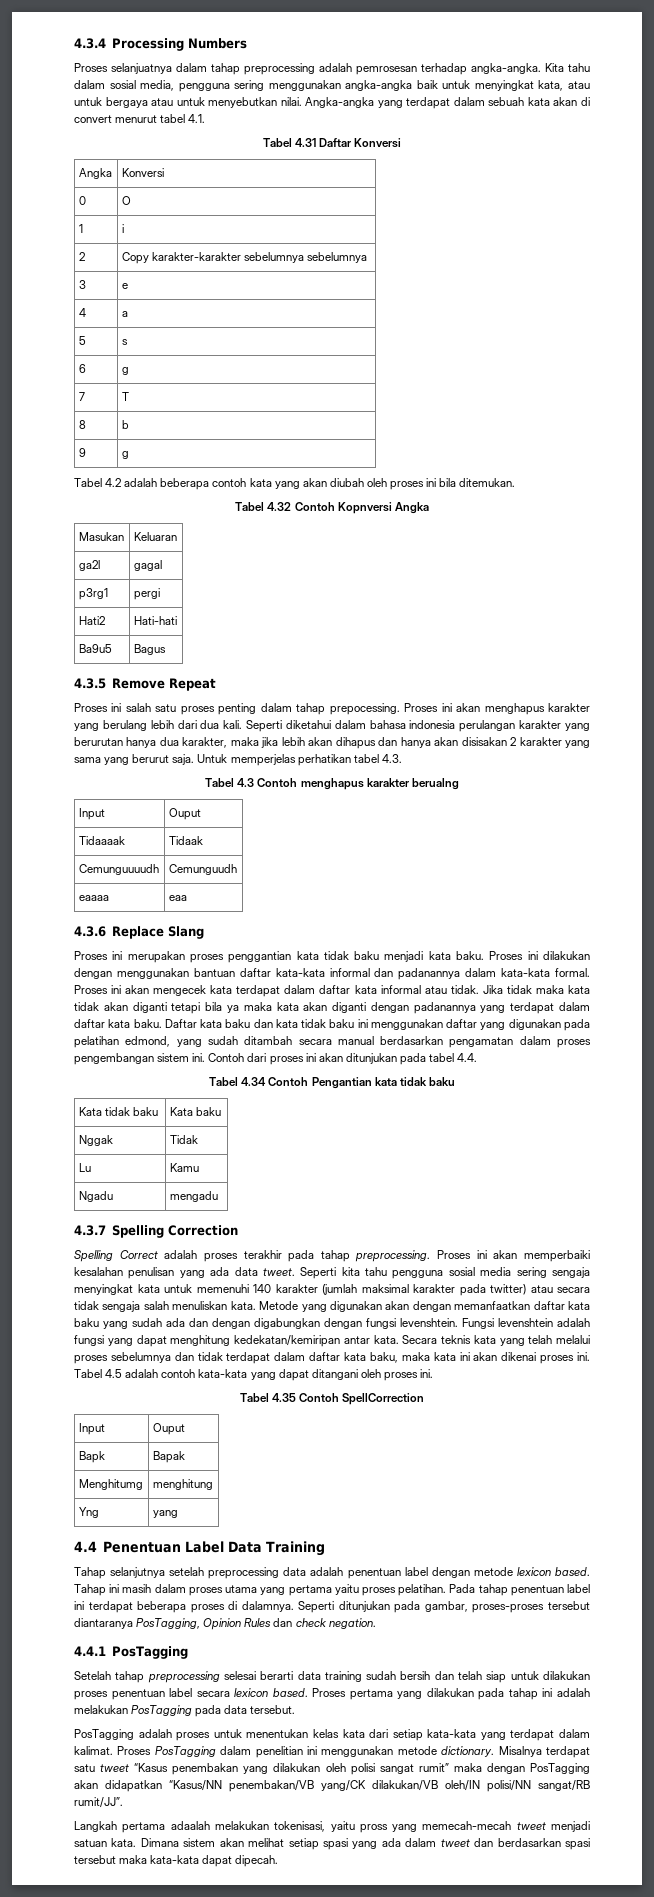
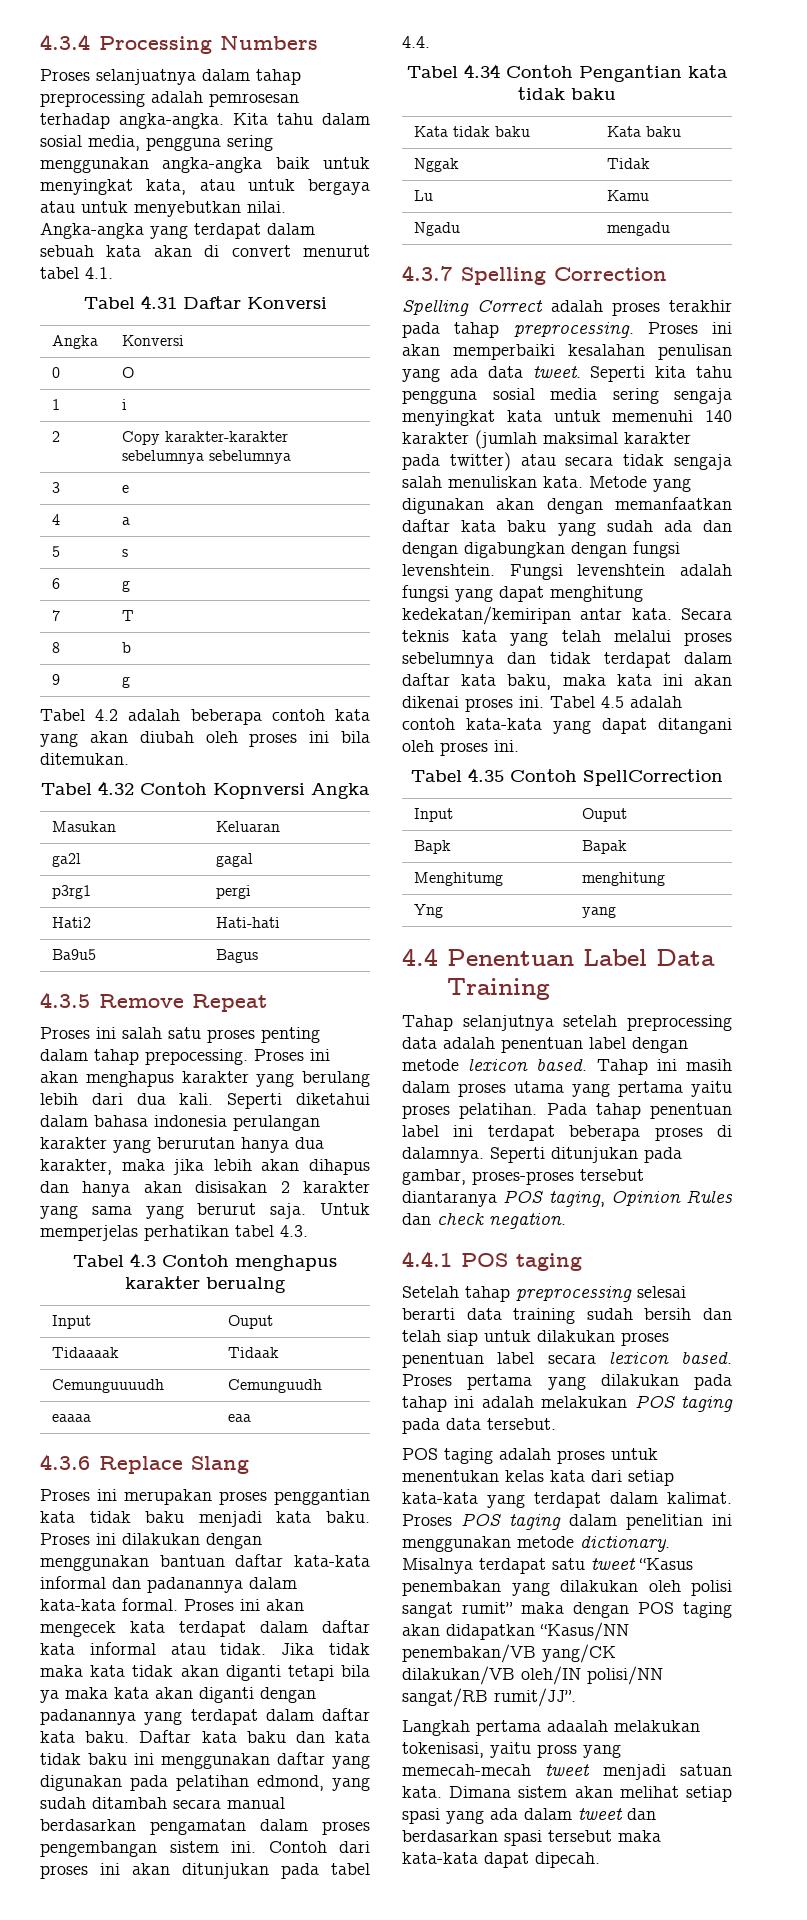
- Seperti ditunjukan pada gambar, proses-proses tersebut diantaranya PosTagging, Opinion Rules dan check negation.
+ Seperti ditunjukan pada gambar, proses-proses tersebut diantaranya POS taging, Opinion Rules dan check negation.
- 4.4.1 PosTagging
+ 4.4.1 POS taging
- Proses pertama yang dilakukan pada tahap ini adalah melakukan PosTagging pada data tersebut.
+ Proses pertama yang dilakukan pada tahap ini adalah melakukan POS taging pada data tersebut.
- PosTagging adalah proses untuk menentukan kelas kata dari setiap kata-kata yang terdapat dalam kalimat.
+ POS taging adalah proses untuk menentukan kelas kata dari setiap kata-kata yang terdapat dalam kalimat.
- Proses PosTagging dalam penelitian ini menggunakan metode dictionary.
+ Proses POS taging dalam penelitian ini menggunakan metode dictionary.
- Misalnya terdapat satu tweet “Kasus penembakan yang dilakukan oleh polisi sangat rumit” maka dengan PosTagging akan didapatkan “Kasus/NN penembakan/VB yang/CK dilakukan/VB oleh/IN polisi/NN sangat/RB rumit/JJ”.
+ Misalnya terdapat satu tweet “Kasus penembakan yang dilakukan oleh polisi sangat rumit” maka dengan POS taging akan didapatkan “Kasus/NN penembakan/VB yang/CK dilakukan/VB oleh/IN polisi/NN sangat/RB rumit/JJ”.

